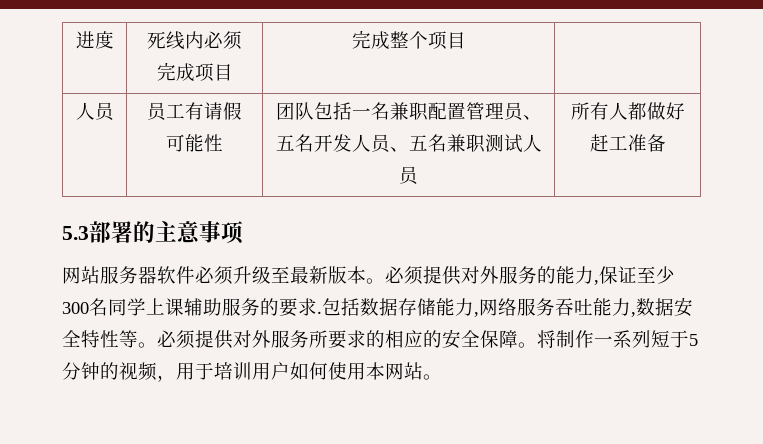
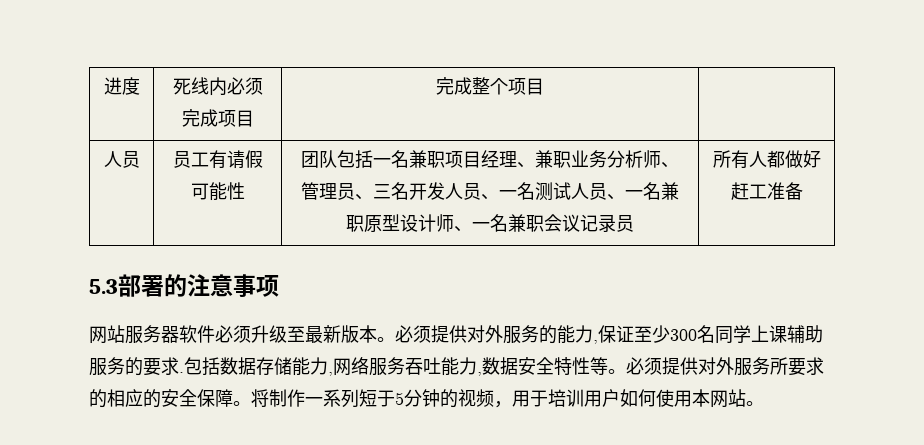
- 人员 | 员工有请假可能性 | 团队包括一名兼职配置管理员、五名开发人员、五名兼职测试人员 | 所有人都做好赶工准备
+ 人员 | 员工有请假可能性 | 团队包括一名兼职项目经理、兼职业务分析师、管理员、三名开发人员、一名测试人员、一名兼职原型设计师、一名兼职会议记录员 | 所有人都做好赶工准备
- 5.3部署的主意事项
+ 5.3部署的注意事项

